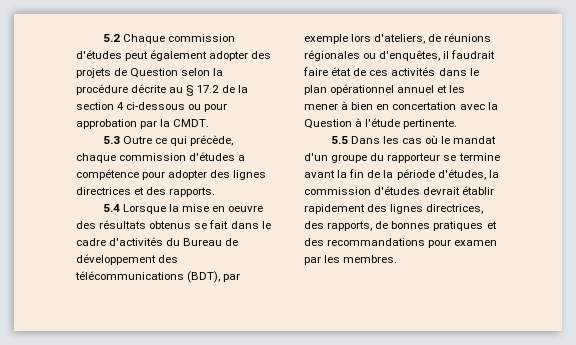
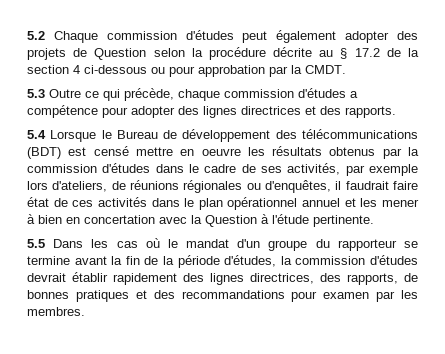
- 5.4 Lorsque la mise en oeuvre des résultats obtenus se fait dans le cadre d'activités du Bureau de développement des télécommunications (BDT), par exemple lors d'ateliers, de réunions régionales ou d'enquêtes, il faudrait faire état de ces activités dans le plan opérationnel annuel et les mener à bien en concertation avec la Question à l'étude pertinente.
+ 5.4 Lorsque le Bureau de développement des télécommunications (BDT) est censé mettre en oeuvre les résultats obtenus par la commission d'études dans le cadre de ses activités, par exemple lors d'ateliers, de réunions régionales ou d'enquêtes, il faudrait faire état de ces activités dans le plan opérationnel annuel et les mener à bien en concertation avec la Question à l'étude pertinente.

